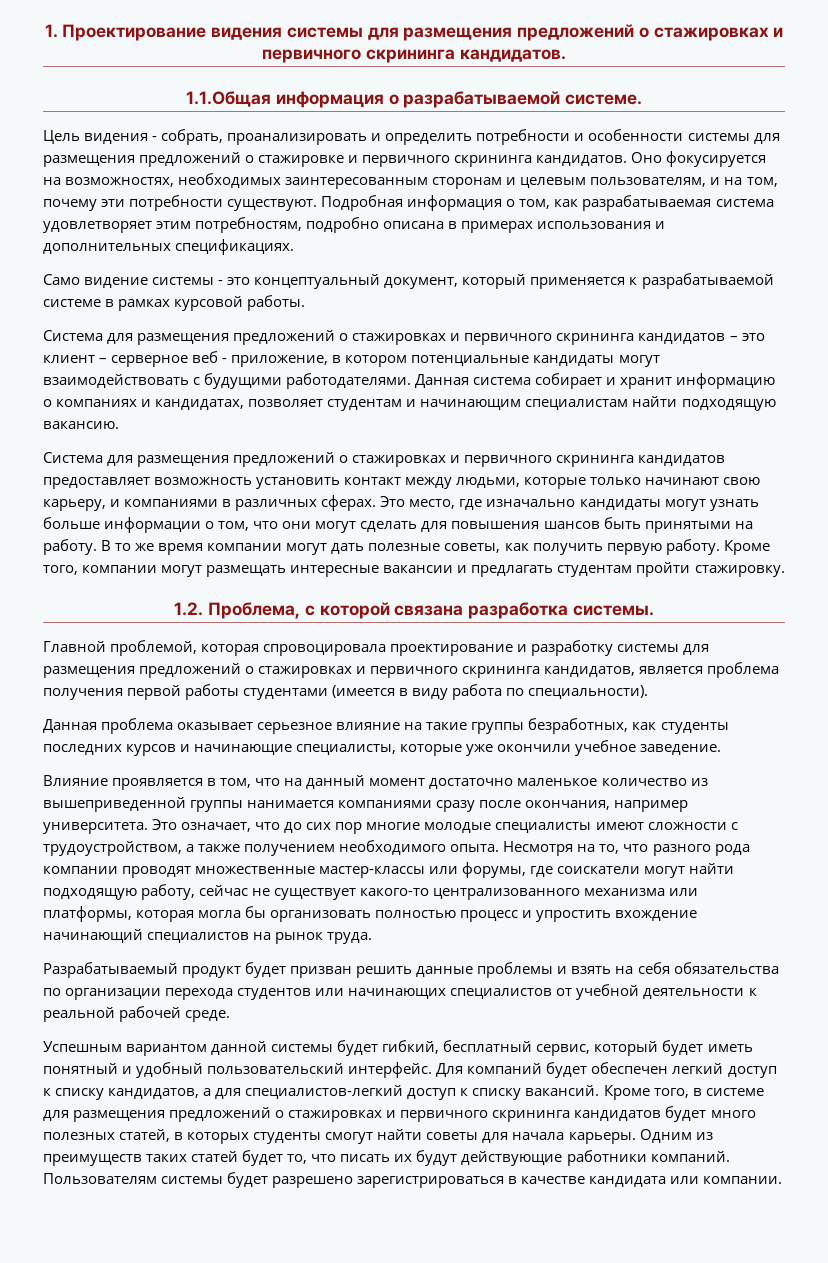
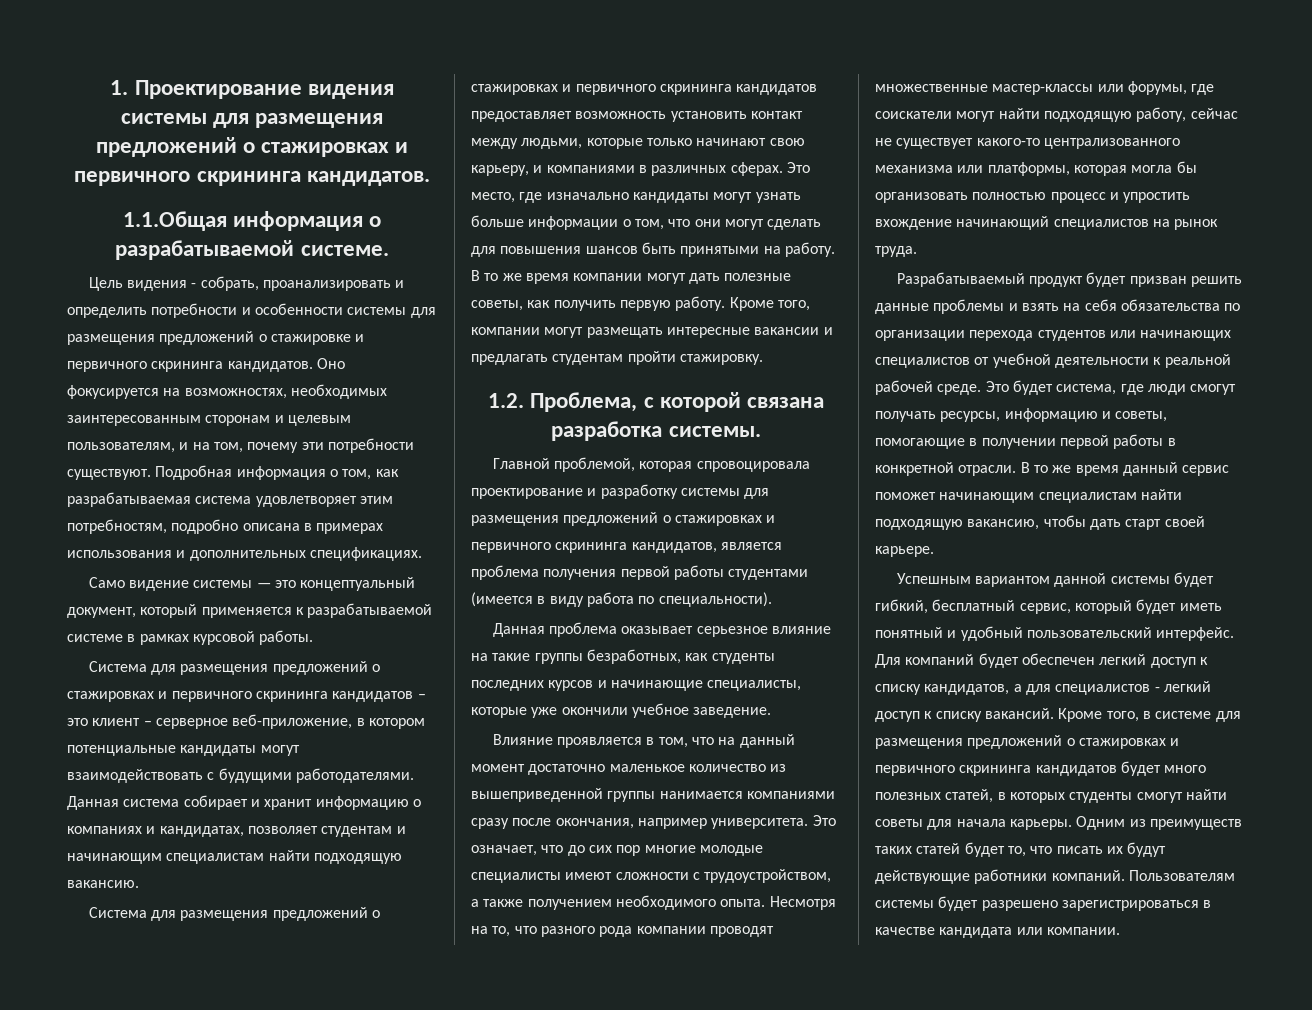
- Само видение системы - это концептуальный документ, который применяется к разрабатываемой системе в рамках курсовой работы.
+ Само видение системы — это концептуальный документ, который применяется к разрабатываемой системе в рамках курсовой работы.
- Система для размещения предложений о стажировках и первичного скрининга кандидатов – это клиент – серверное веб - приложение, в котором потенциальные кандидаты могут взаимодействовать с будущими работодателями.
+ Система для размещения предложений о стажировках и первичного скрининга кандидатов – это клиент – серверное веб-приложение, в котором потенциальные кандидаты могут взаимодействовать с будущими работодателями.
+ Это будет система, где люди смогут получать ресурсы, информацию и советы, помогающие в получении первой работы в конкретной отрасли. В то же время данный сервис поможет начинающим специалистам найти подходящую вакансию, чтобы дать старт своей карьере.
- Для компаний будет обеспечен легкий доступ к списку кандидатов, а для специалистов-легкий доступ к списку вакансий.
+ Для компаний будет обеспечен легкий доступ к списку кандидатов, а для специалистов - легкий доступ к списку вакансий.

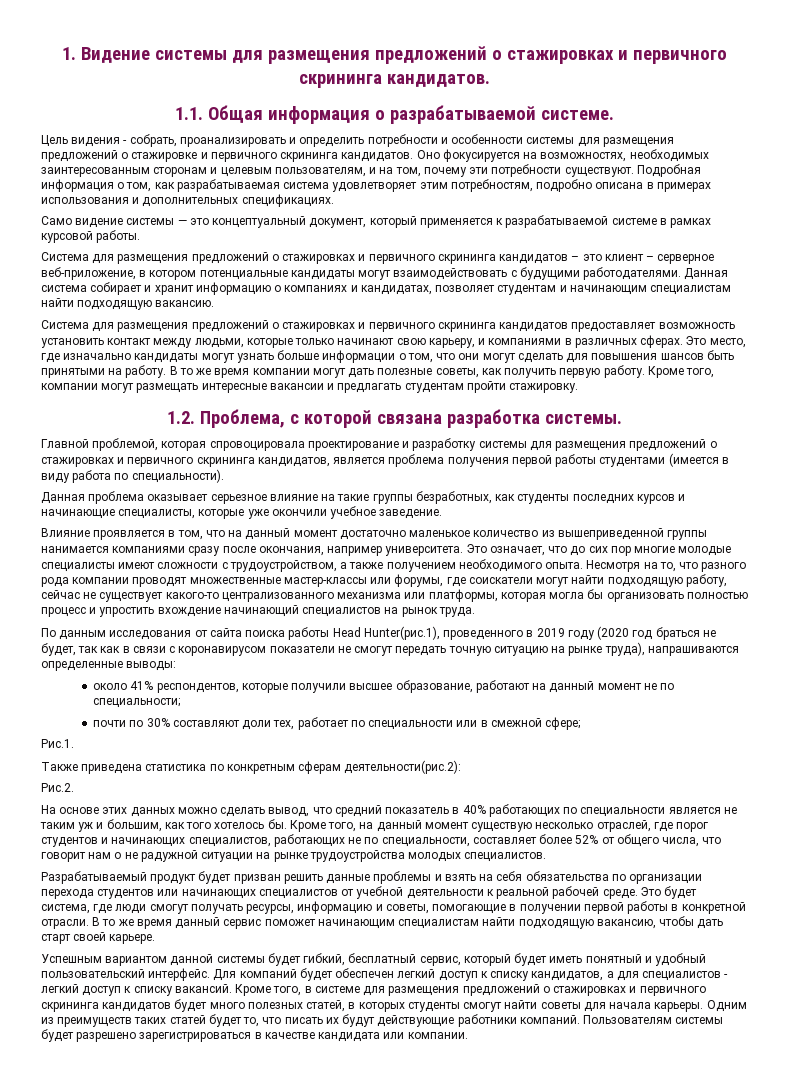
- 1. Проектирование видения системы для размещения предложений о стажировках и первичного скрининга кандидатов.
+ 1. Видение системы для размещения предложений о стажировках и первичного скрининга кандидатов.
- 1.1.Общая информация о разрабатываемой системе.
+ 1.1. Общая информация о разрабатываемой системе.
+ По данным исследования от сайта поиска работы Head Hunter(рис.1), проведенного в 2019 году (2020 год браться не будет, так как в связи с коронавирусом показатели не смогут передать точную ситуацию на рынке труда), напрашиваются определенные выводы:
+ около 41% респондентов, которые получили высшее образование, работают на данный момент не по специальности;
+ почти по 30% составляют доли тех, работает по специальности или в смежной сфере;
+ Рис.1.
+ Также приведена статистика по конкретным сферам деятельности(рис.2):
+ Рис.2.
+ На основе этих данных можно сделать вывод, что средний показатель в 40% работающих по специальности является не таким уж и большим, как того хотелось бы. Кроме того, на данный момент существую несколько отраслей, где порог студентов и начинающих специалистов, работающих не по специальности, составляет более 52% от общего числа, что говорит нам о не радужной ситуации на рынке трудоустройства молодых специалистов.

